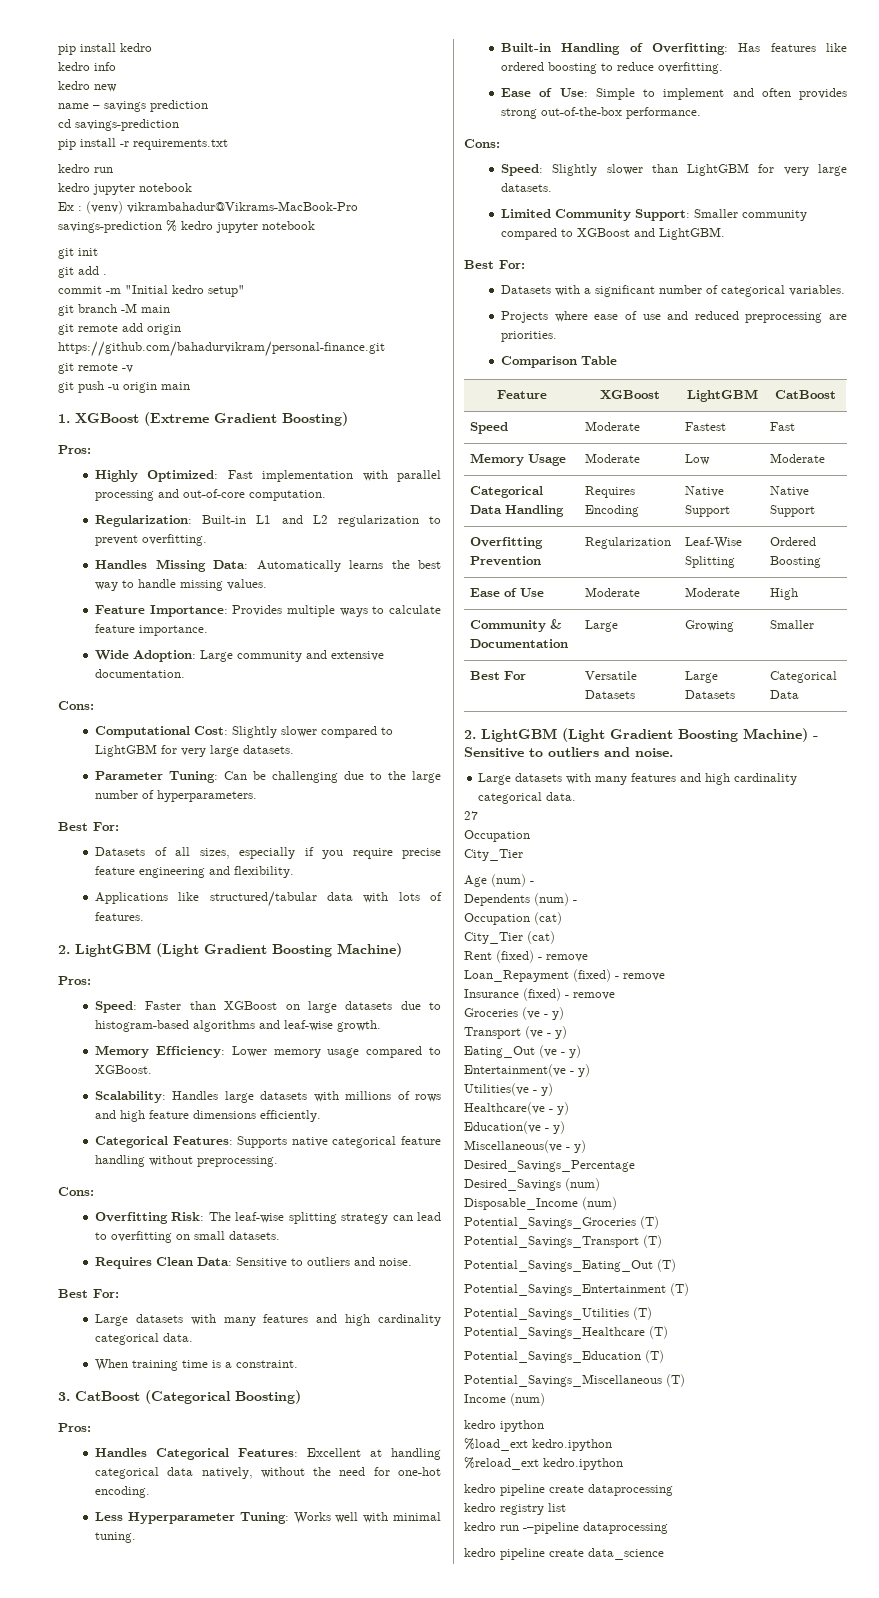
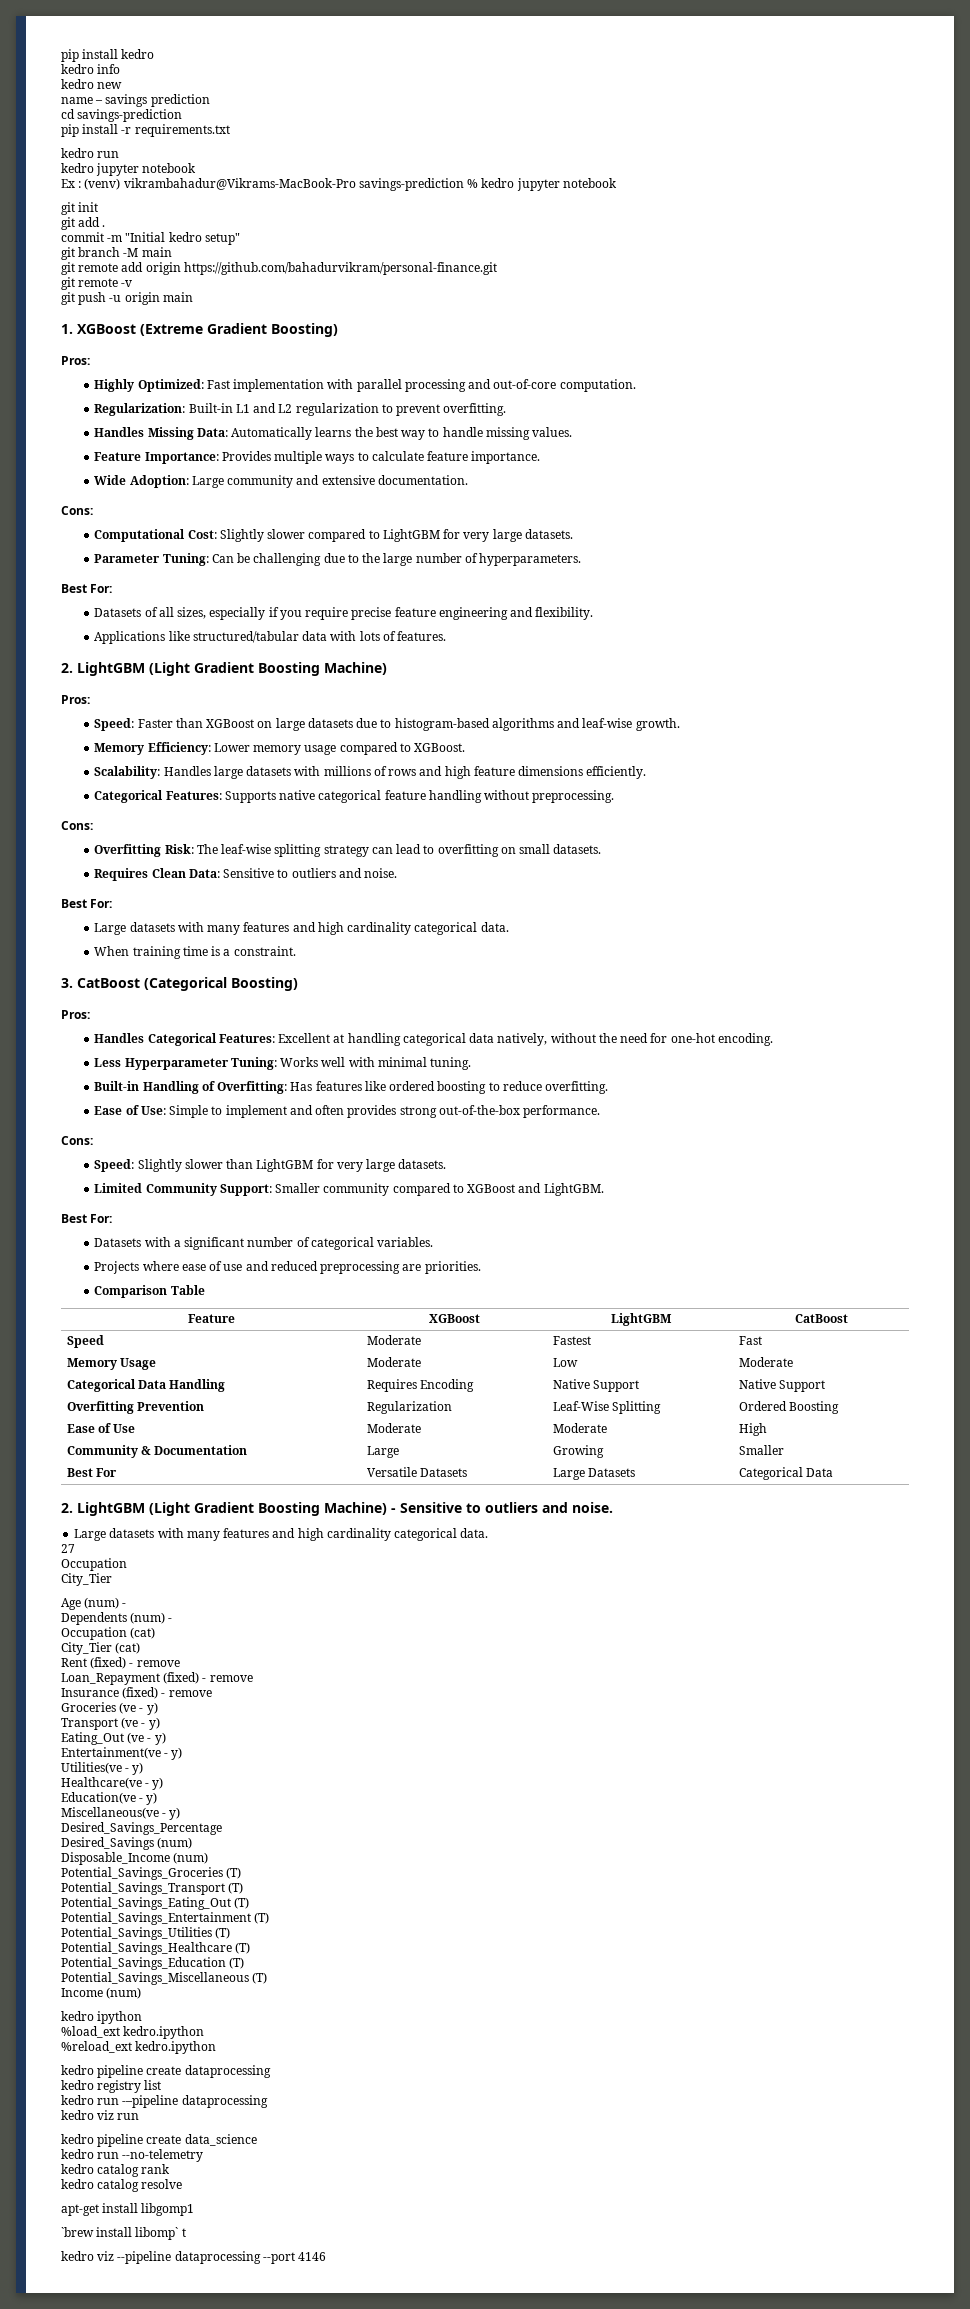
+ kedro viz run
+ kedro run --no-telemetry
+ kedro catalog rank
+ kedro catalog resolve
+ apt-get install libgomp1
+ `brew install libomp` t
+ kedro viz --pipeline dataprocessing --port 4146

